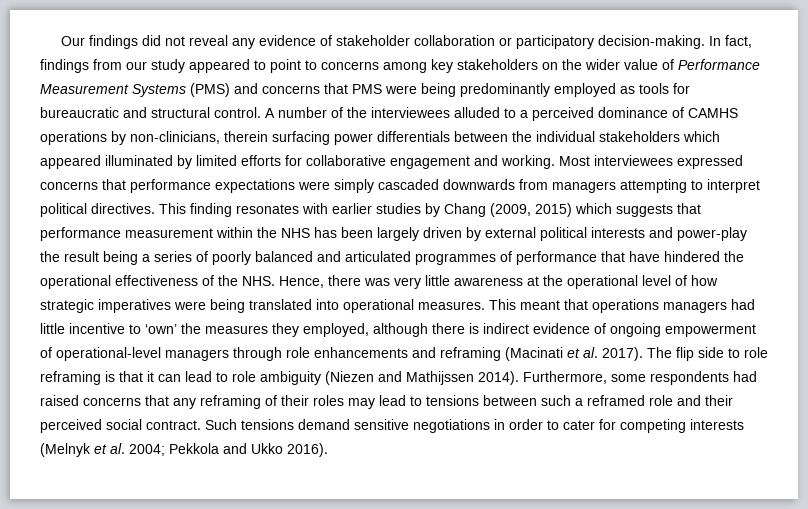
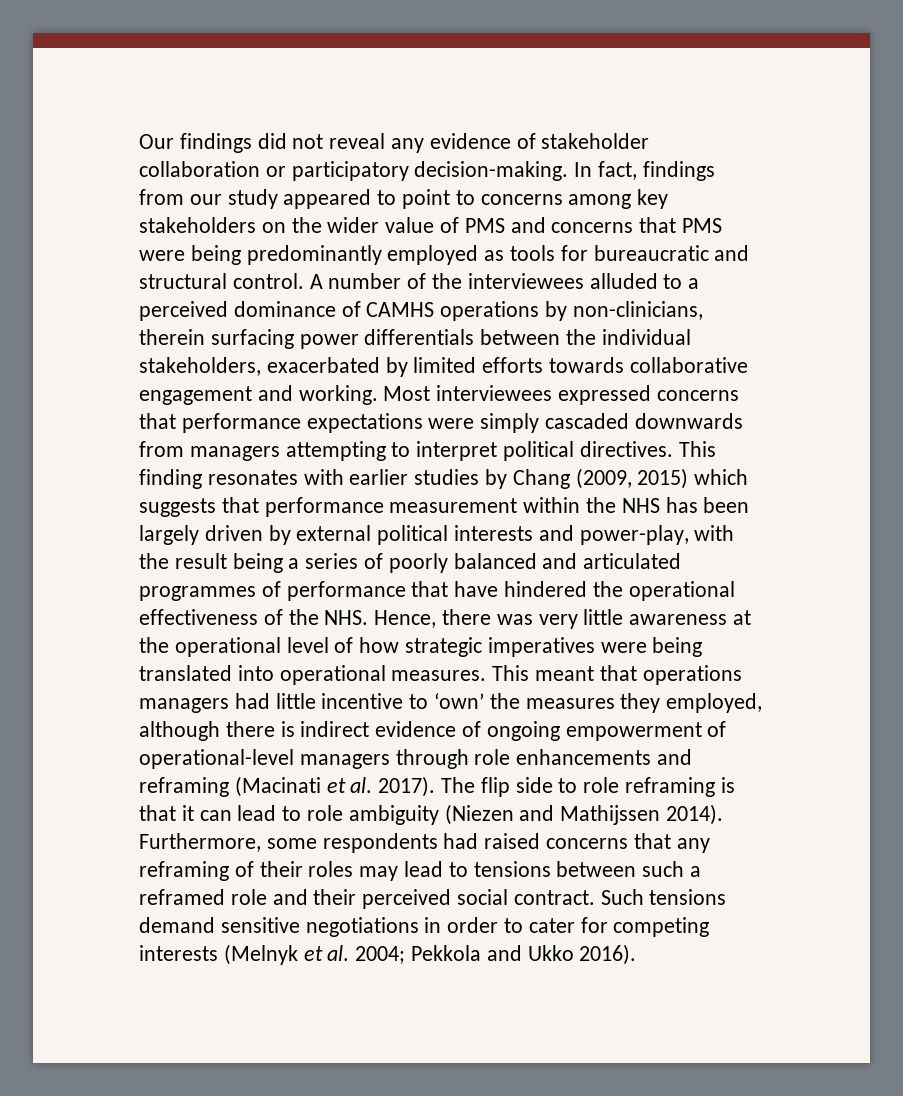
- In fact, findings from our study appeared to point to concerns among key stakeholders on the wider value of Performance Measurement Systems (PMS) and concerns that PMS were being predominantly employed as tools for bureaucratic and structural control.
+ In fact, findings from our study appeared to point to concerns among key stakeholders on the wider value of PMS and concerns that PMS were being predominantly employed as tools for bureaucratic and structural control.
- A number of the interviewees alluded to a perceived dominance of CAMHS operations by non-clinicians, therein surfacing power differentials between the individual stakeholders which appeared illuminated by limited efforts for collaborative engagement and working.
+ A number of the interviewees alluded to a perceived dominance of CAMHS operations by non-clinicians, therein surfacing power differentials between the individual stakeholders, exacerbated by limited efforts towards collaborative engagement and working.
- This finding resonates with earlier studies by Chang (2009, 2015) which suggests that performance measurement within the NHS has been largely driven by external political interests and power-play the result being a series of poorly balanced and articulated programmes of performance that have hindered the operational effectiveness of the NHS. Hence, there was very little awareness at the operational level of how strategic imperatives were being translated into operational measures.
+ This finding resonates with earlier studies by Chang (2009, 2015) which suggests that performance measurement within the NHS has been largely driven by external political interests and power-play, with the result being a series of poorly balanced and articulated programmes of performance that have hindered the operational effectiveness of the NHS. Hence, there was very little awareness at the operational level of how strategic imperatives were being translated into operational measures.

